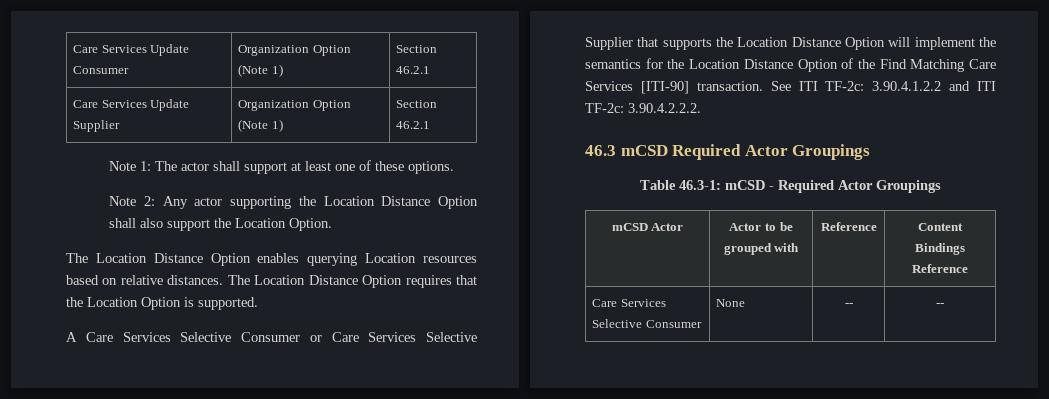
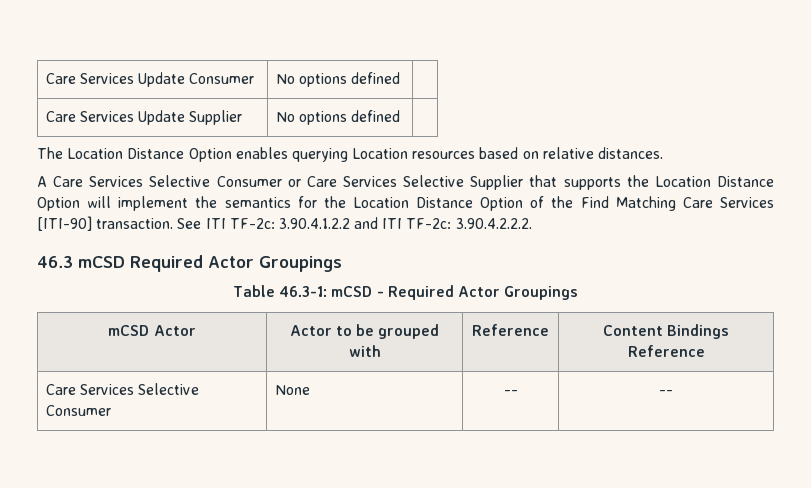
- Care Services Update Consumer | Organization Option (Note 1) | Section 46.2.1
- Care Services Update Supplier | Organization Option (Note 1) | Section 46.2.1
- Note 1: The actor shall support at least one of these options.
- Note 2: Any actor supporting the Location Distance Option shall also support the Location Option.
+ Care Services Update Consumer | No options defined |
+ Care Services Update Supplier | No options defined |
- The Location Distance Option requires that the Location Option is supported.

